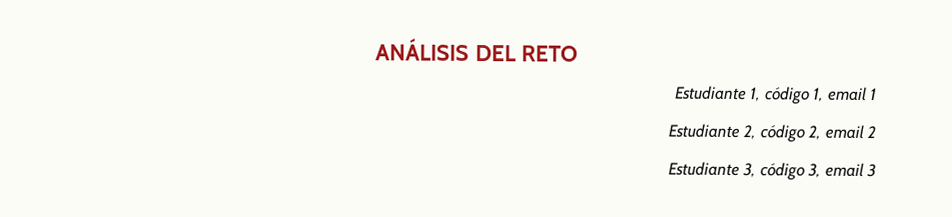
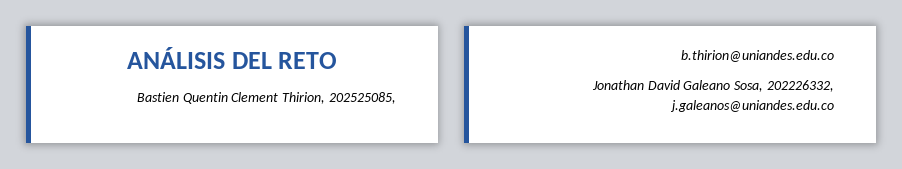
- Estudiante 1, código 1, email 1
- Estudiante 2, código 2, email 2
- Estudiante 3, código 3, email 3
+ Bastien Quentin Clement Thirion, 202525085, b.thirion@uniandes.edu.co
+ Jonathan David Galeano Sosa, 202226332, j.galeanos@uniandes.edu.co

